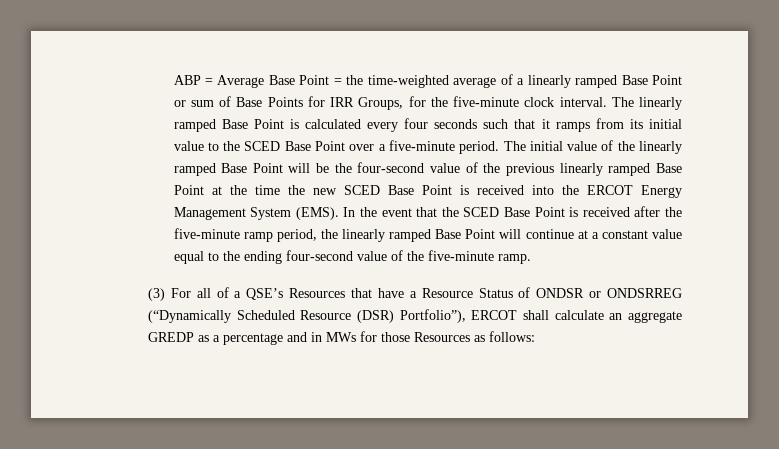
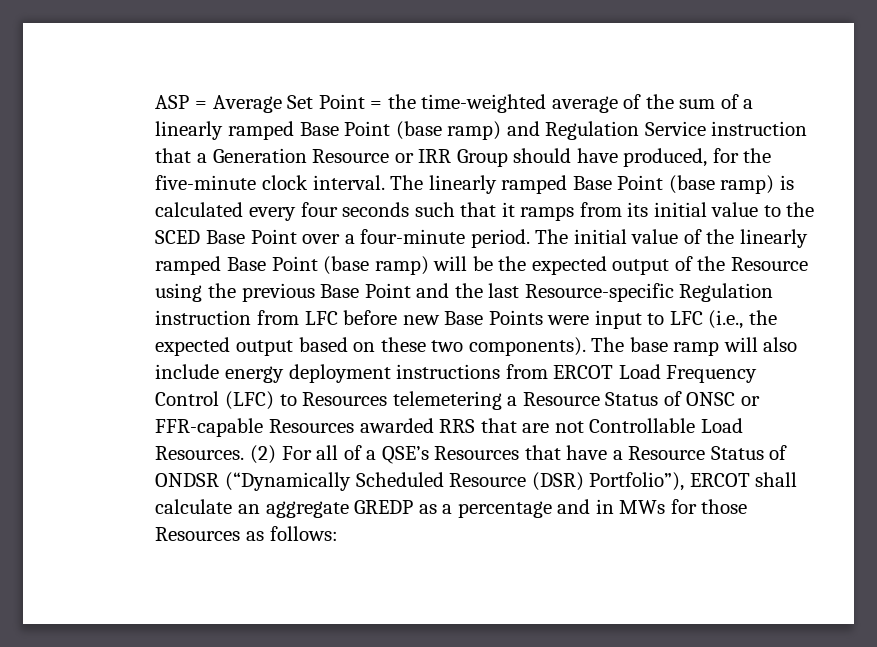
- ABP = Average Base Point = the time-weighted average of a linearly ramped Base Point or sum of Base Points for IRR Groups, for the five-minute clock interval.
+ ASP = Average Set Point = the time-weighted average of the sum of a linearly ramped Base Point (base ramp) and Regulation Service instruction that a Generation Resource or IRR Group should have produced, for the five-minute clock interval.
- The linearly ramped Base Point is calculated every four seconds such that it ramps from its initial value to the SCED Base Point over a five-minute period.
+ The linearly ramped Base Point (base ramp) is calculated every four seconds such that it ramps from its initial value to the SCED Base Point over a four-minute period.
- The initial value of the linearly ramped Base Point will be the four-second value of the previous linearly ramped Base Point at the time the new SCED Base Point is received into the ERCOT Energy Management System (EMS). In the event that the SCED Base Point is received after the five-minute ramp period, the linearly ramped Base Point will continue at a constant value equal to the ending four-second value of the five-minute ramp.
- (3) For all of a QSE’s Resources that have a Resource Status of ONDSR or ONDSRREG (“Dynamically Scheduled Resource (DSR) Portfolio”), ERCOT shall calculate an aggregate GREDP as a percentage and in MWs for those Resources as follows:
+ The initial value of the linearly ramped Base Point (base ramp) will be the expected output of the Resource using the previous Base Point and the last Resource-specific Regulation instruction from LFC before new Base Points were input to LFC (i.e., the expected output based on these two components). The base ramp will also include energy deployment instructions from ERCOT Load Frequency Control (LFC) to Resources telemetering a Resource Status of ONSC or FFR-capable Resources awarded RRS that are not Controllable Load Resources. (2) For all of a QSE’s Resources that have a Resource Status of ONDSR (“Dynamically Scheduled Resource (DSR) Portfolio”), ERCOT shall calculate an aggregate GREDP as a percentage and in MWs for those Resources as follows:

